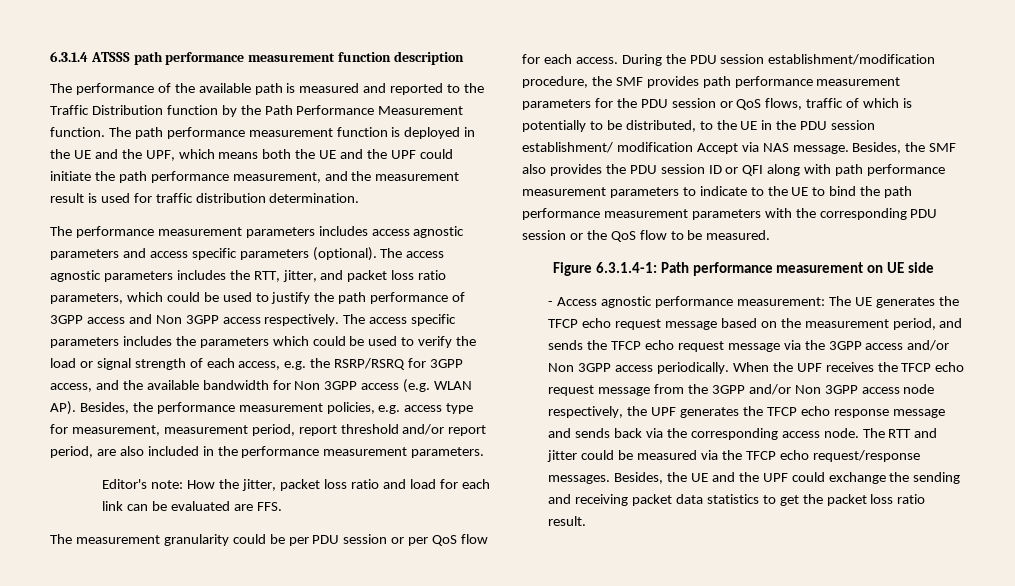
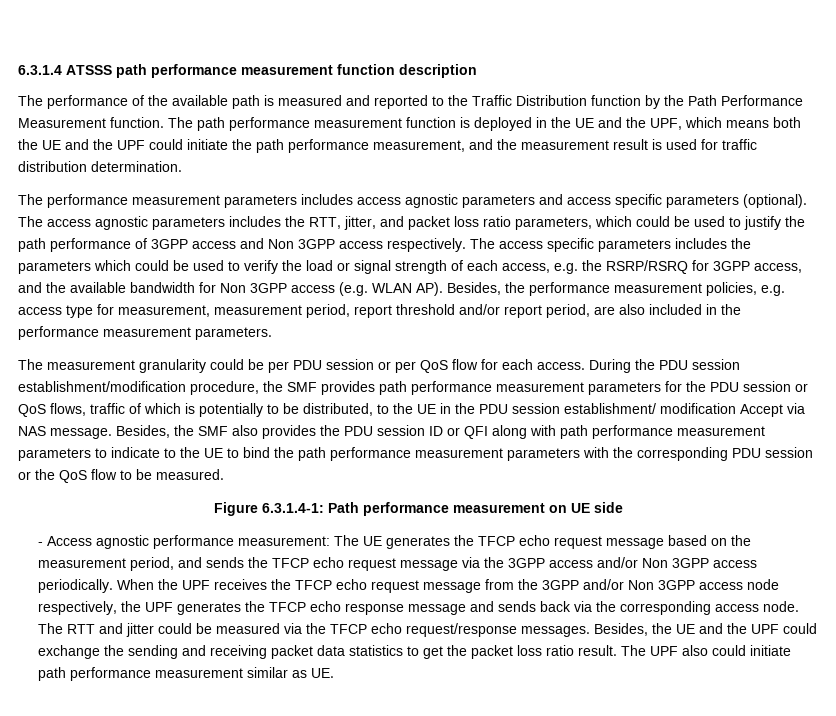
- Editor's note: How the jitter, packet loss ratio and load for each link can be evaluated are FFS.
+ The UPF also could initiate path performance measurement similar as UE.

